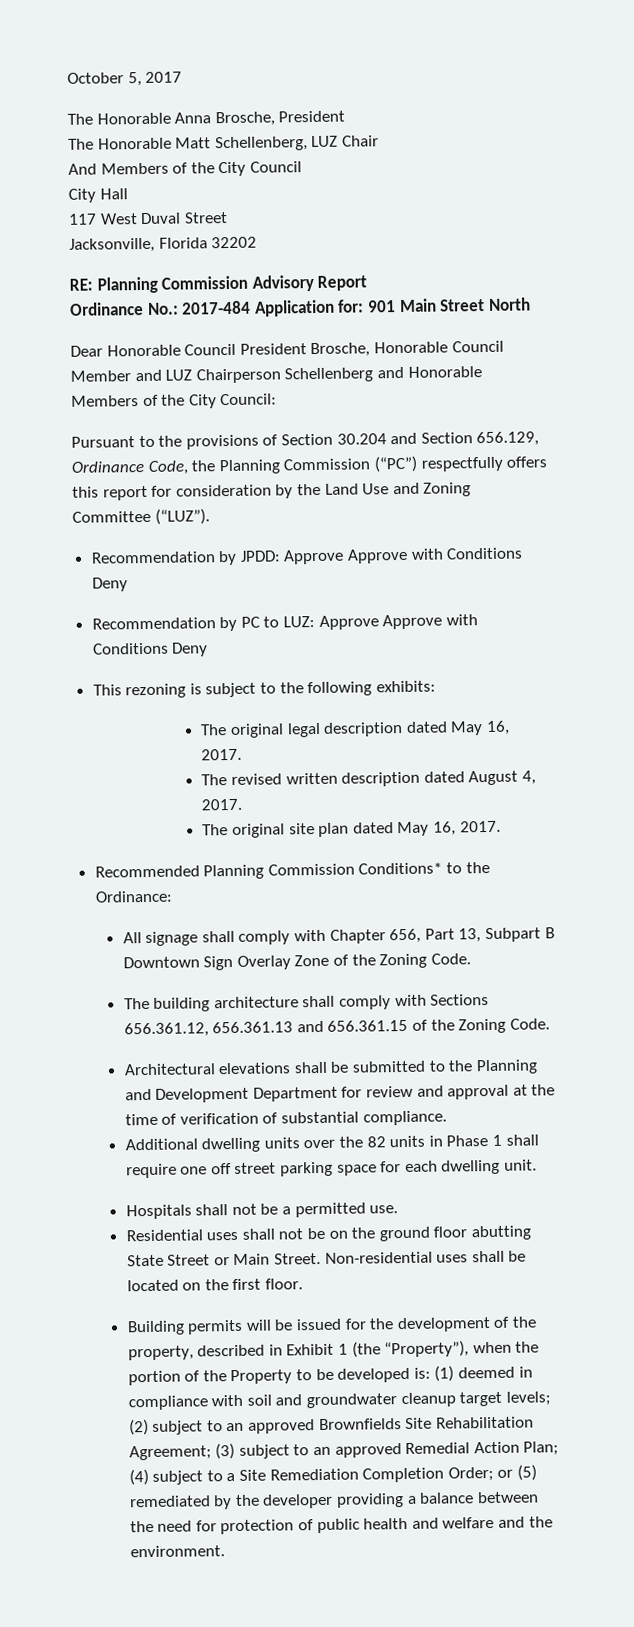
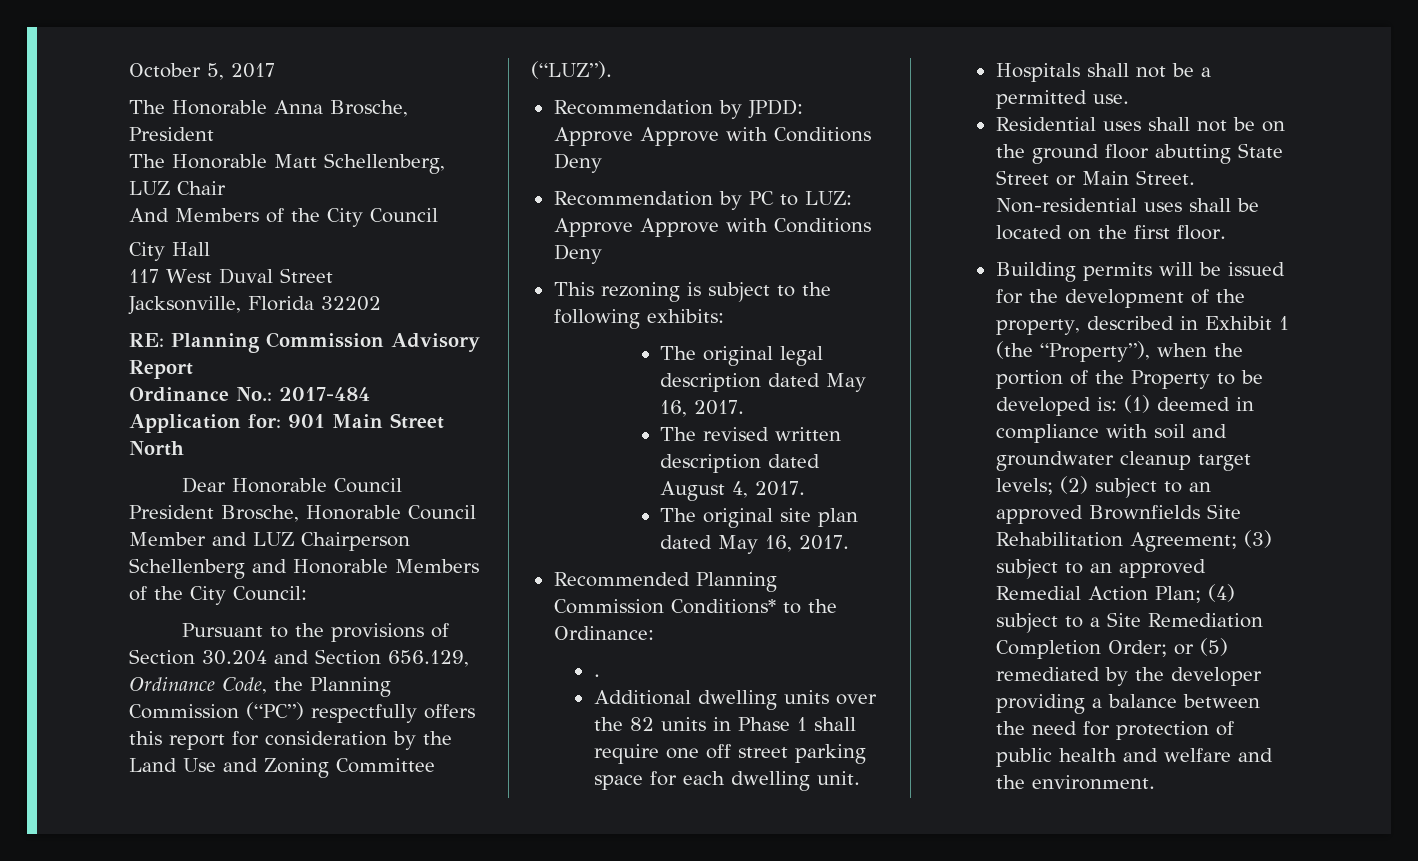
- All signage shall comply with Chapter 656, Part 13, Subpart B Downtown Sign Overlay Zone of the Zoning Code.
- The building architecture shall comply with Sections 656.361.12, 656.361.13 and 656.361.15 of the Zoning Code.
- Architectural elevations shall be submitted to the Planning and Development Department for review and approval at the time of verification of substantial compliance.
+ .

